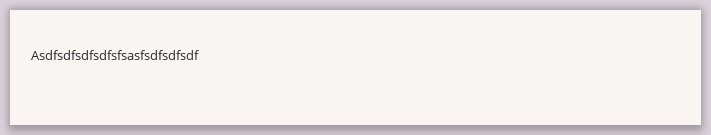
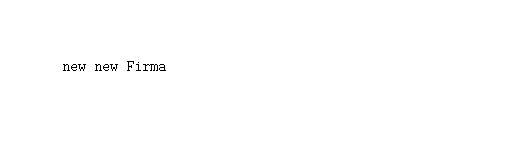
- Asdfsdfsdfsdfsfsasfsdfsdfsdf
+ new new Firma

